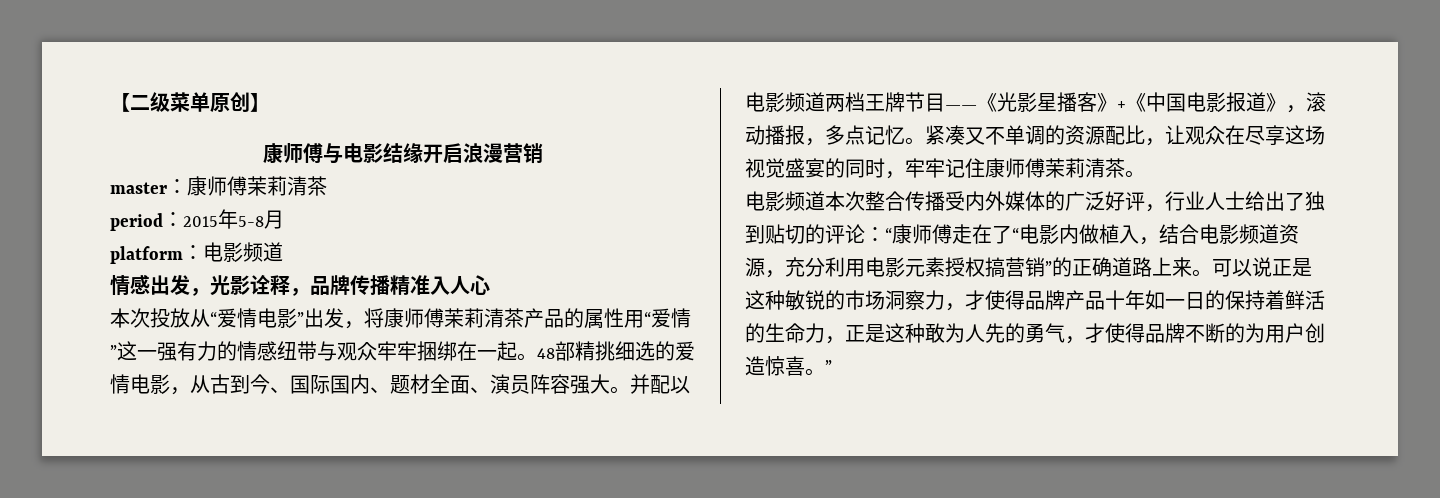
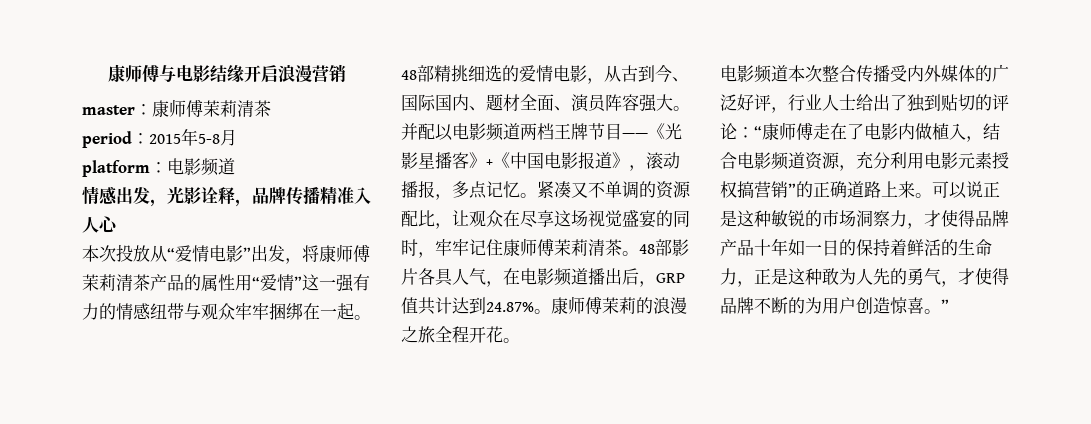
- 【二级菜单原创】
+ 48部影片各具人气，在电影频道播出后，GRP值共计达到24.87%。康师傅茉莉的浪漫之旅全程开花。
- 电影频道本次整合传播受内外媒体的广泛好评，行业人士给出了独到贴切的评论：“康师傅走在了“电影内做植入，结合电影频道资源，充分利用电影元素授权搞营销”的正确道路上来。
+ 电影频道本次整合传播受内外媒体的广泛好评，行业人士给出了独到贴切的评论：“康师傅走在了电影内做植入，结合电影频道资源，充分利用电影元素授权搞营销”的正确道路上来。

